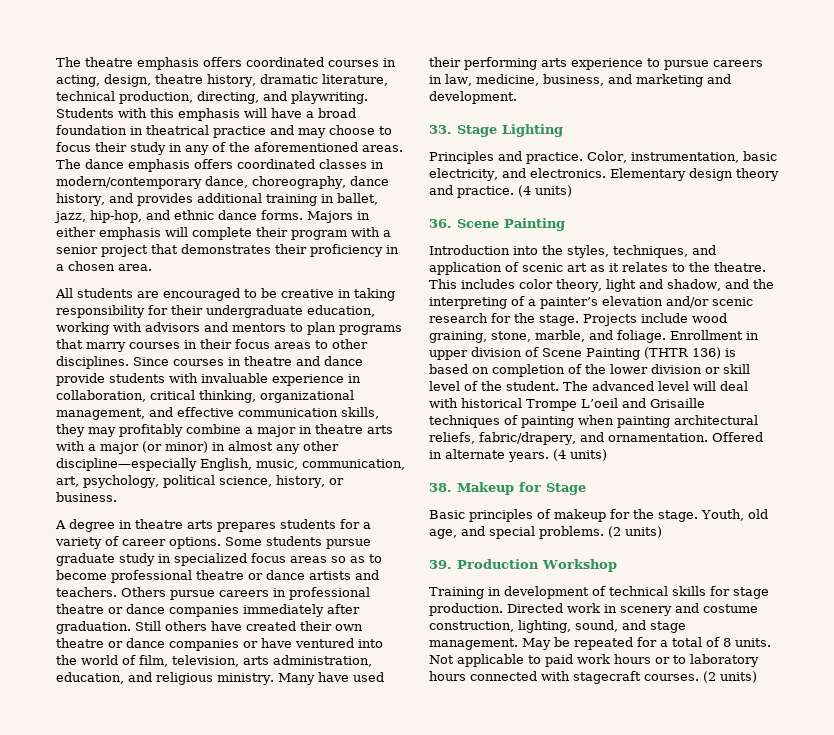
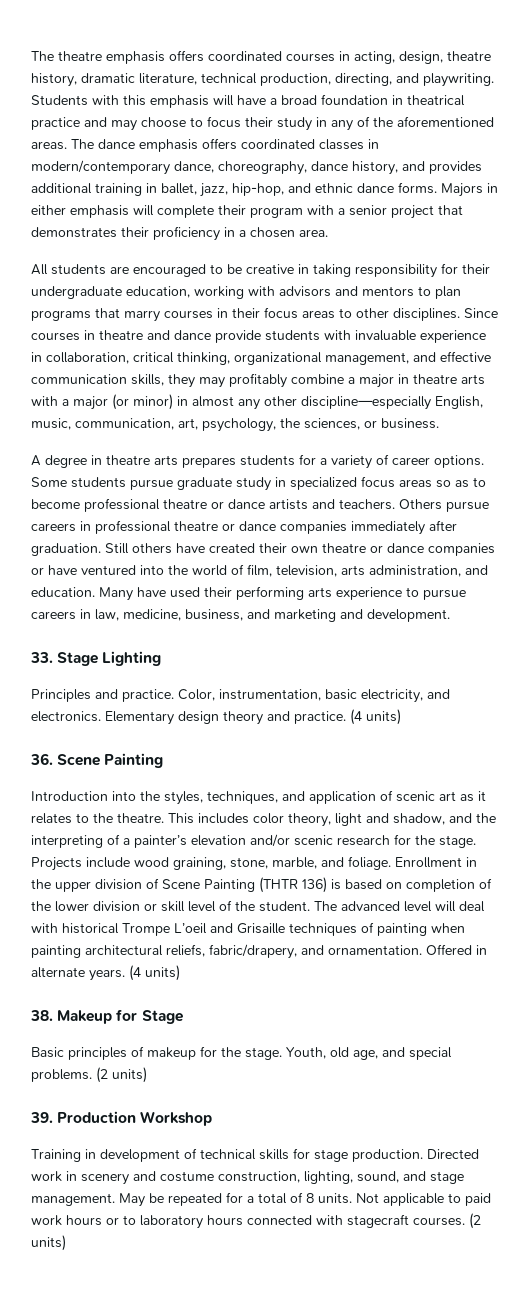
- Since courses in theatre and dance provide students with invaluable experience in collaboration, critical thinking, organizational management, and effective communication skills, they may profitably combine a major in theatre arts with a major (or minor) in almost any other discipline—especially English, music, communication, art, psychology, political science, history, or business.
+ Since courses in theatre and dance provide students with invaluable experience in collaboration, critical thinking, organizational management, and effective communication skills, they may profitably combine a major in theatre arts with a major (or minor) in almost any other discipline—especially English, music, communication, art, psychology, the sciences, or business.
- Still others have created their own theatre or dance companies or have ventured into the world of film, television, arts administration, education, and religious ministry.
+ Still others have created their own theatre or dance companies or have ventured into the world of film, television, arts administration, and education.
- Enrollment in upper division of Scene Painting (THTR 136) is based on completion of the lower division or skill level of the student.
+ Enrollment in the upper division of Scene Painting (THTR 136) is based on completion of the lower division or skill level of the student.

